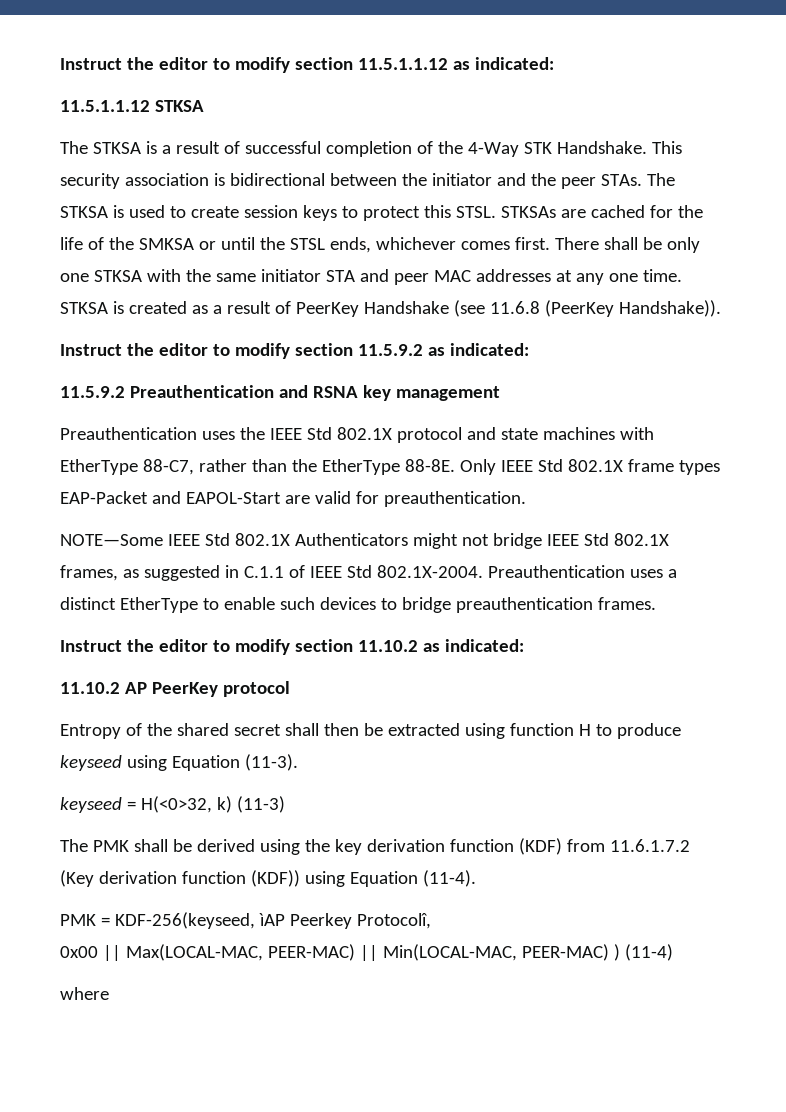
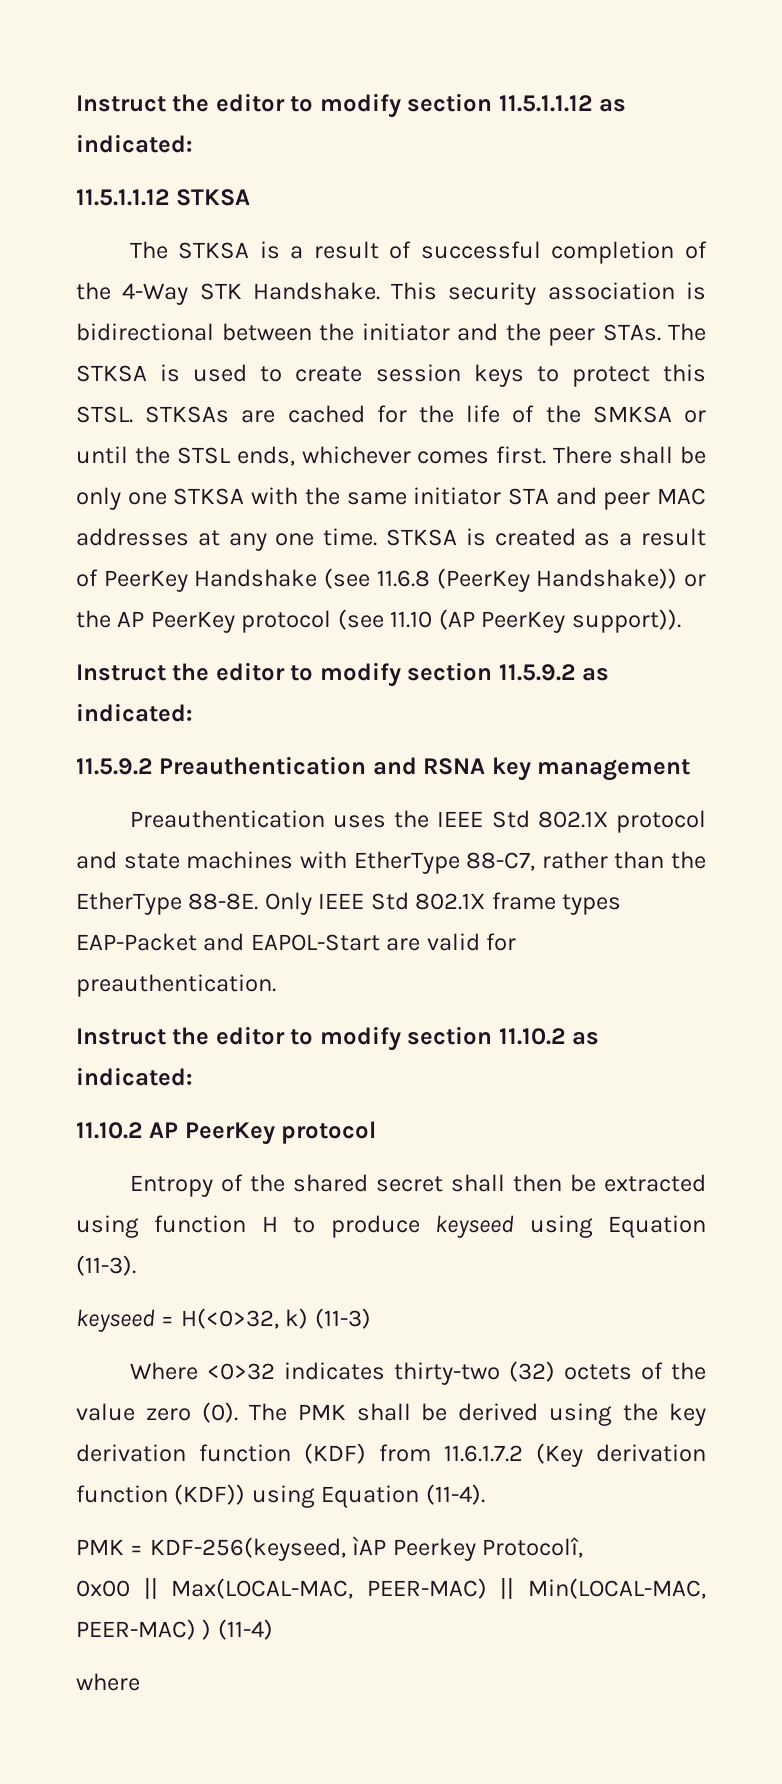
- STKSA is created as a result of PeerKey Handshake (see 11.6.8 (PeerKey Handshake)).
+ STKSA is created as a result of PeerKey Handshake (see 11.6.8 (PeerKey Handshake)) or the AP PeerKey protocol (see 11.10 (AP PeerKey support)).
- NOTE—Some IEEE Std 802.1X Authenticators might not bridge IEEE Std 802.1X frames, as suggested in C.1.1 of IEEE Std 802.1X-2004. Preauthentication uses a distinct EtherType to enable such devices to bridge preauthentication frames.
+ Where <0>32 indicates thirty-two (32) octets of the value zero (0).

